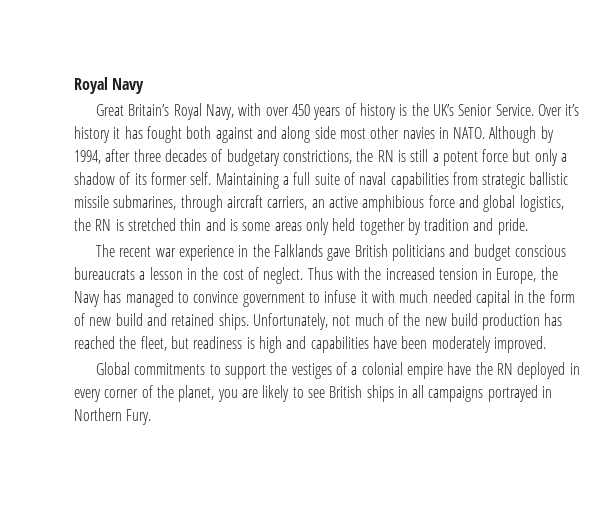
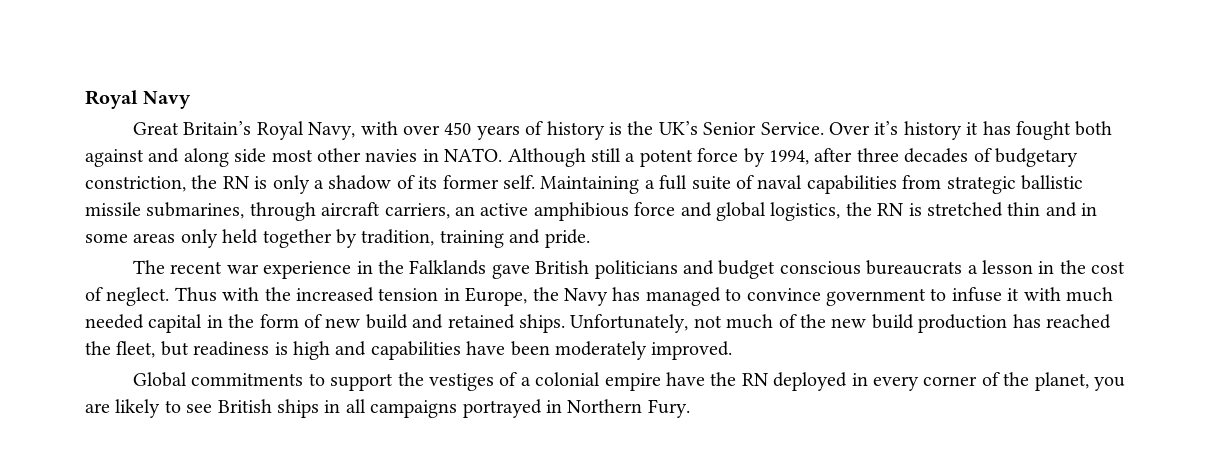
- Although by 1994, after three decades of budgetary constrictions, the RN is still a potent force but only a shadow of its former self.
+ Although still a potent force by 1994, after three decades of budgetary constriction, the RN is only a shadow of its former self.
- Maintaining a full suite of naval capabilities from strategic ballistic missile submarines, through aircraft carriers, an active amphibious force and global logistics, the RN is stretched thin and is some areas only held together by tradition and pride.
+ Maintaining a full suite of naval capabilities from strategic ballistic missile submarines, through aircraft carriers, an active amphibious force and global logistics, the RN is stretched thin and in some areas only held together by tradition, training and pride.

